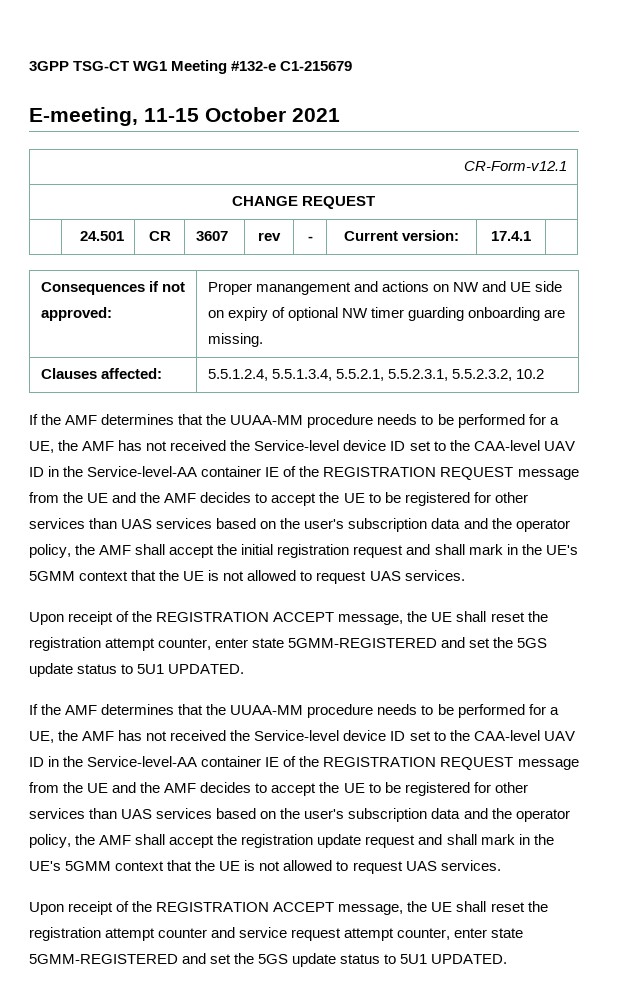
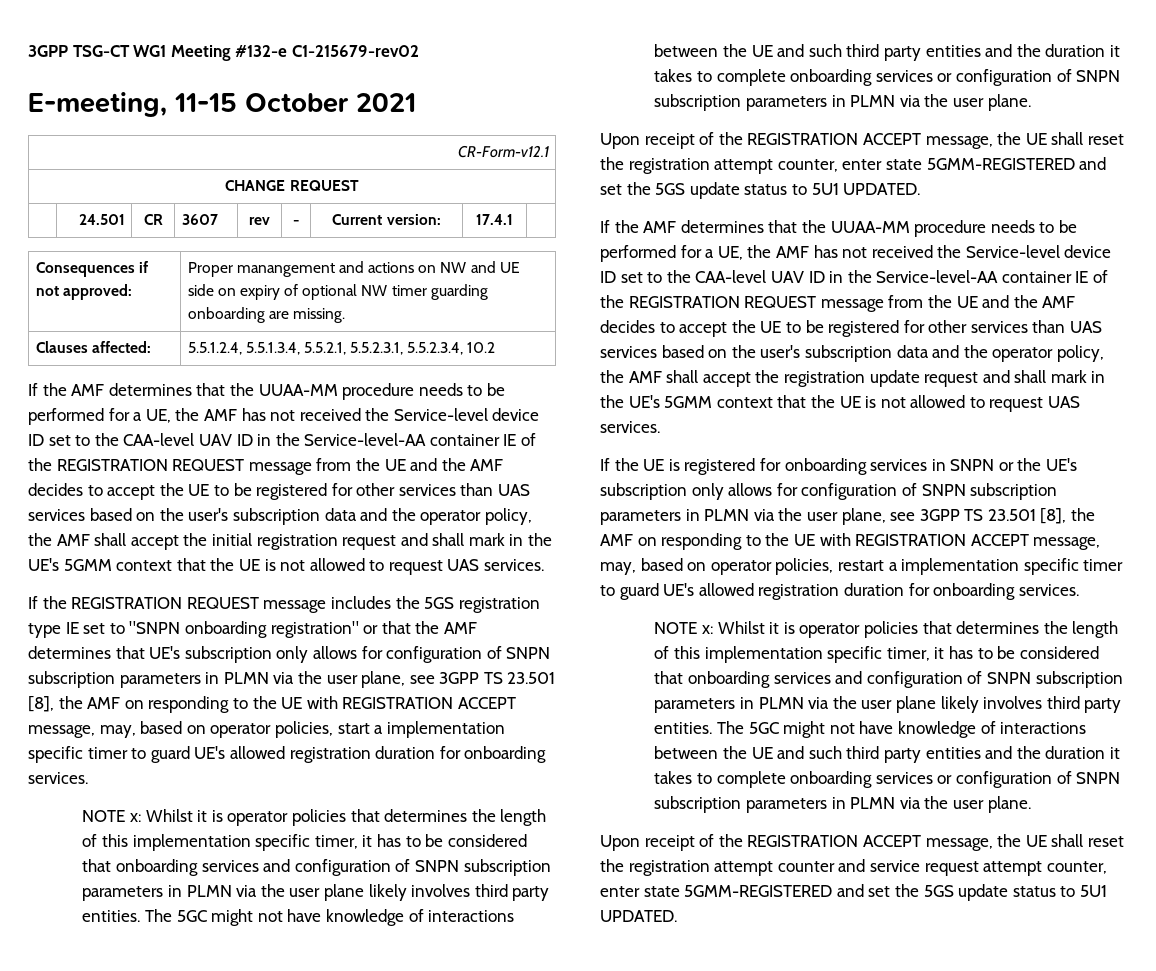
- 3GPP TSG-CT WG1 Meeting #132-e C1-215679
+ 3GPP TSG-CT WG1 Meeting #132-e C1-215679-rev02
- Clauses affected: | 5.5.1.2.4, 5.5.1.3.4, 5.5.2.1, 5.5.2.3.1, 5.5.2.3.2, 10.2
+ Clauses affected: | 5.5.1.2.4, 5.5.1.3.4, 5.5.2.1, 5.5.2.3.1, 5.5.2.3.4, 10.2
+ If the REGISTRATION REQUEST message includes the 5GS registration type IE set to "SNPN onboarding registration" or that the AMF determines that UE's subscription only allows for configuration of SNPN subscription parameters in PLMN via the user plane, see 3GPP TS 23.501 [8], the AMF on responding to the UE with REGISTRATION ACCEPT message, may, based on operator policies, start a implementation specific timer to guard UE's allowed registration duration for onboarding services.
+ NOTE x: Whilst it is operator policies that determines the length of this implementation specific timer, it has to be considered that onboarding services and configuration of SNPN subscription parameters in PLMN via the user plane likely involves third party entities. The 5GC might not have knowledge of interactions between the UE and such third party entities and the duration it takes to complete onboarding services or configuration of SNPN subscription parameters in PLMN via the user plane.
+ If the UE is registered for onboarding services in SNPN or the UE's subscription only allows for configuration of SNPN subscription parameters in PLMN via the user plane, see 3GPP TS 23.501 [8], the AMF on responding to the UE with REGISTRATION ACCEPT message, may, based on operator policies, restart a implementation specific timer to guard UE's allowed registration duration for onboarding services.
+ NOTE x: Whilst it is operator policies that determines the length of this implementation specific timer, it has to be considered that onboarding services and configuration of SNPN subscription parameters in PLMN via the user plane likely involves third party entities. The 5GC might not have knowledge of interactions between the UE and such third party entities and the duration it takes to complete onboarding services or configuration of SNPN subscription parameters in PLMN via the user plane.

